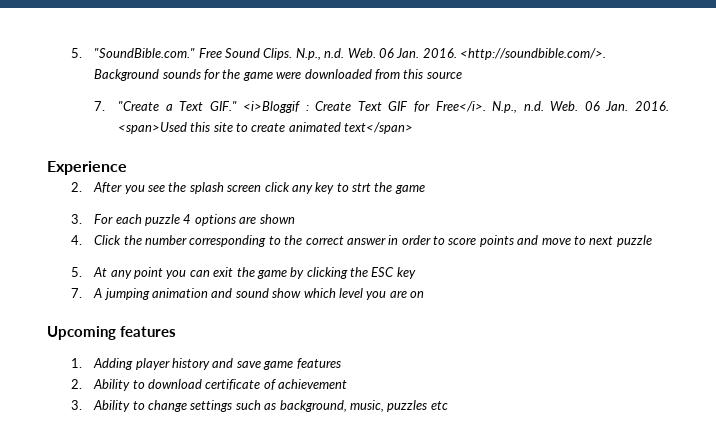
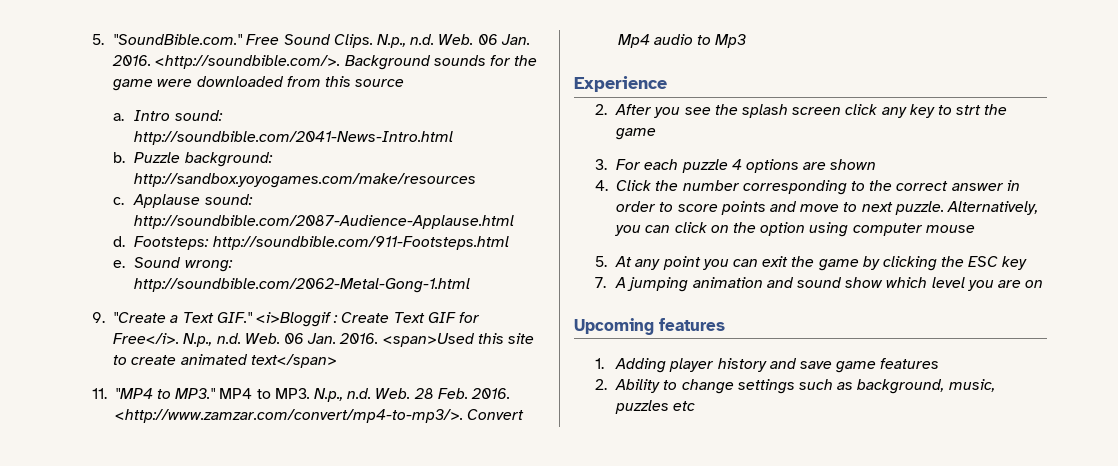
- 7. "Create a Text GIF." <i>Bloggif : Create Text GIF for Free</i>.
+ a. Intro sound: http://soundbible.com/2041-News-Intro.html
+ b. Puzzle background: http://sandbox.yoyogames.com/make/resources
+ c. Applause sound: http://soundbible.com/2087-Audience-Applause.html
+ d. Footsteps: http://soundbible.com/911-Footsteps.html
+ e. Sound wrong: http://soundbible.com/2062-Metal-Gong-1.html
+ 9. "Create a Text GIF." <i>Bloggif : Create Text GIF for Free</i>.
+ 11. "MP4 to MP3." MP4 to MP3. N.p., n.d. Web. 28 Feb. 2016. <http://www.zamzar.com/convert/mp4-to-mp3/>. Convert Mp4 audio to Mp3
- 4. Click the number corresponding to the correct answer in order to score points and move to next puzzle
+ 4. Click the number corresponding to the correct answer in order to score points and move to next puzzle. Alternatively, you can click on the option using computer mouse
- 2. Ability to download certificate of achievement
- 3. Ability to change settings such as background, music, puzzles etc
+ 2. Ability to change settings such as background, music, puzzles etc

